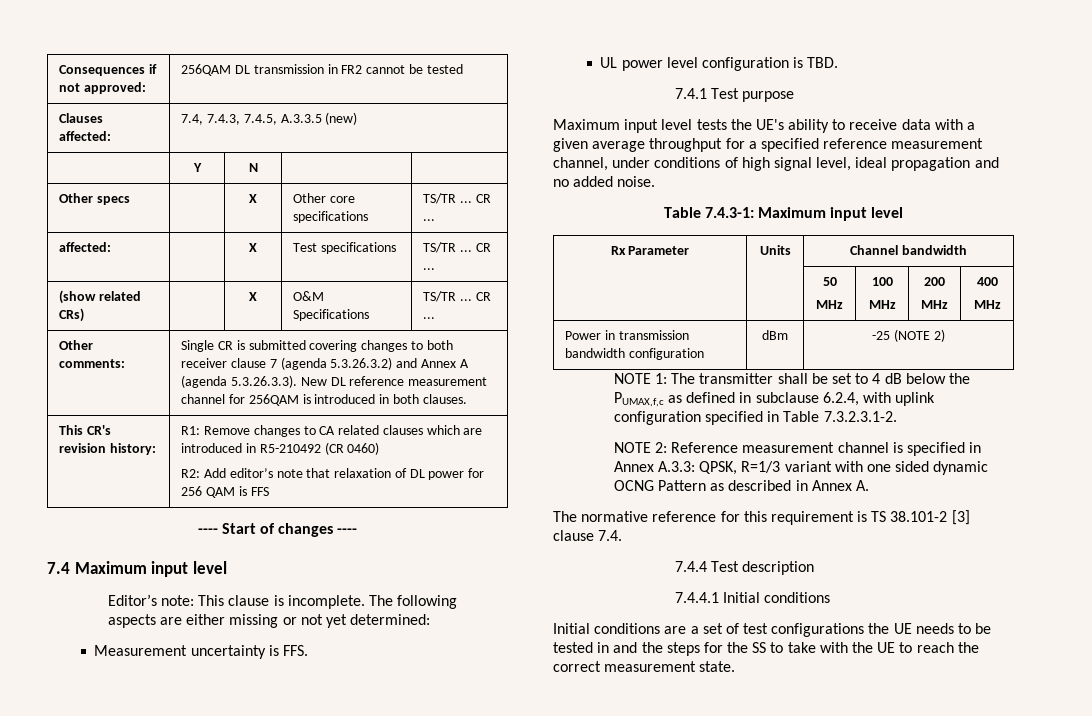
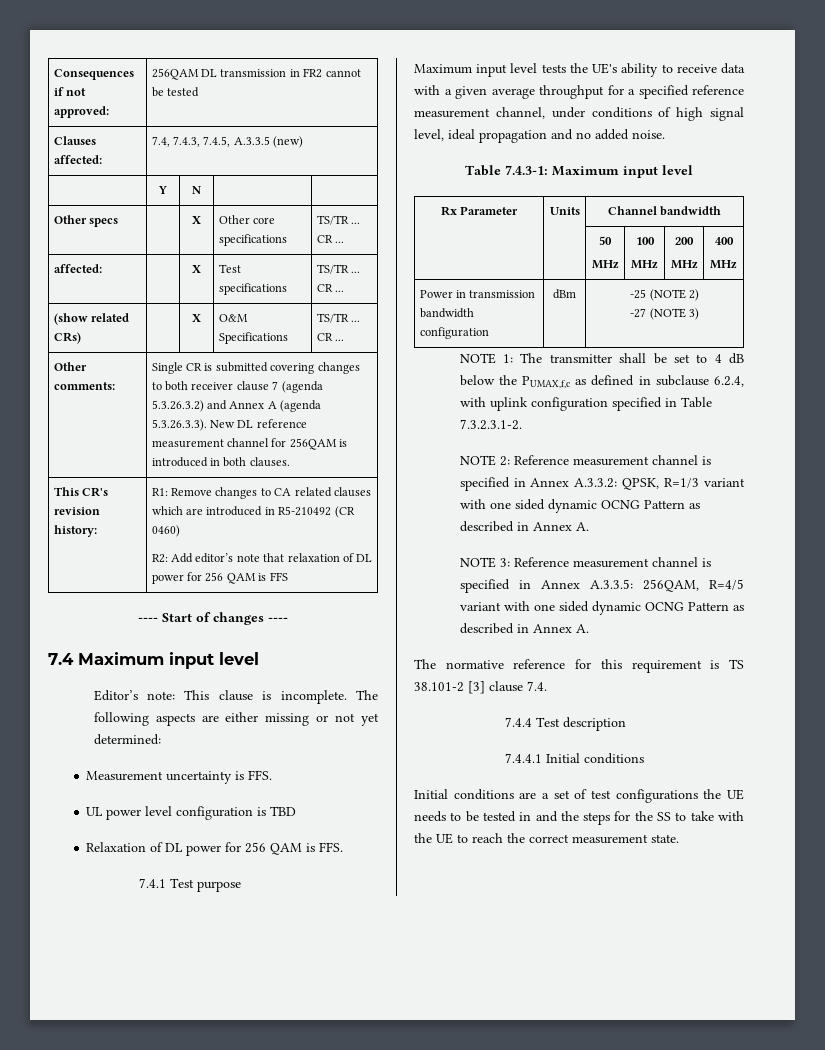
- UL power level configuration is TBD.
+ UL power level configuration is TBD
+ Relaxation of DL power for 256 QAM is FFS.
  Power in transmission bandwidth configuration | dBm | -25 (NOTE 2)
+ -27 (NOTE 3)
- NOTE 2: Reference measurement channel is specified in Annex A.3.3: QPSK, R=1/3 variant with one sided dynamic OCNG Pattern as described in Annex A.
+ NOTE 2: Reference measurement channel is specified in Annex A.3.3.2: QPSK, R=1/3 variant with one sided dynamic OCNG Pattern as described in Annex A.
+ NOTE 3: Reference measurement channel is specified in Annex A.3.3.5: 256QAM, R=4/5 variant with one sided dynamic OCNG Pattern as described in Annex A.

